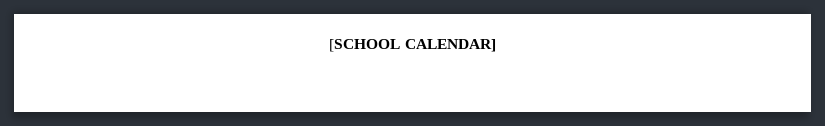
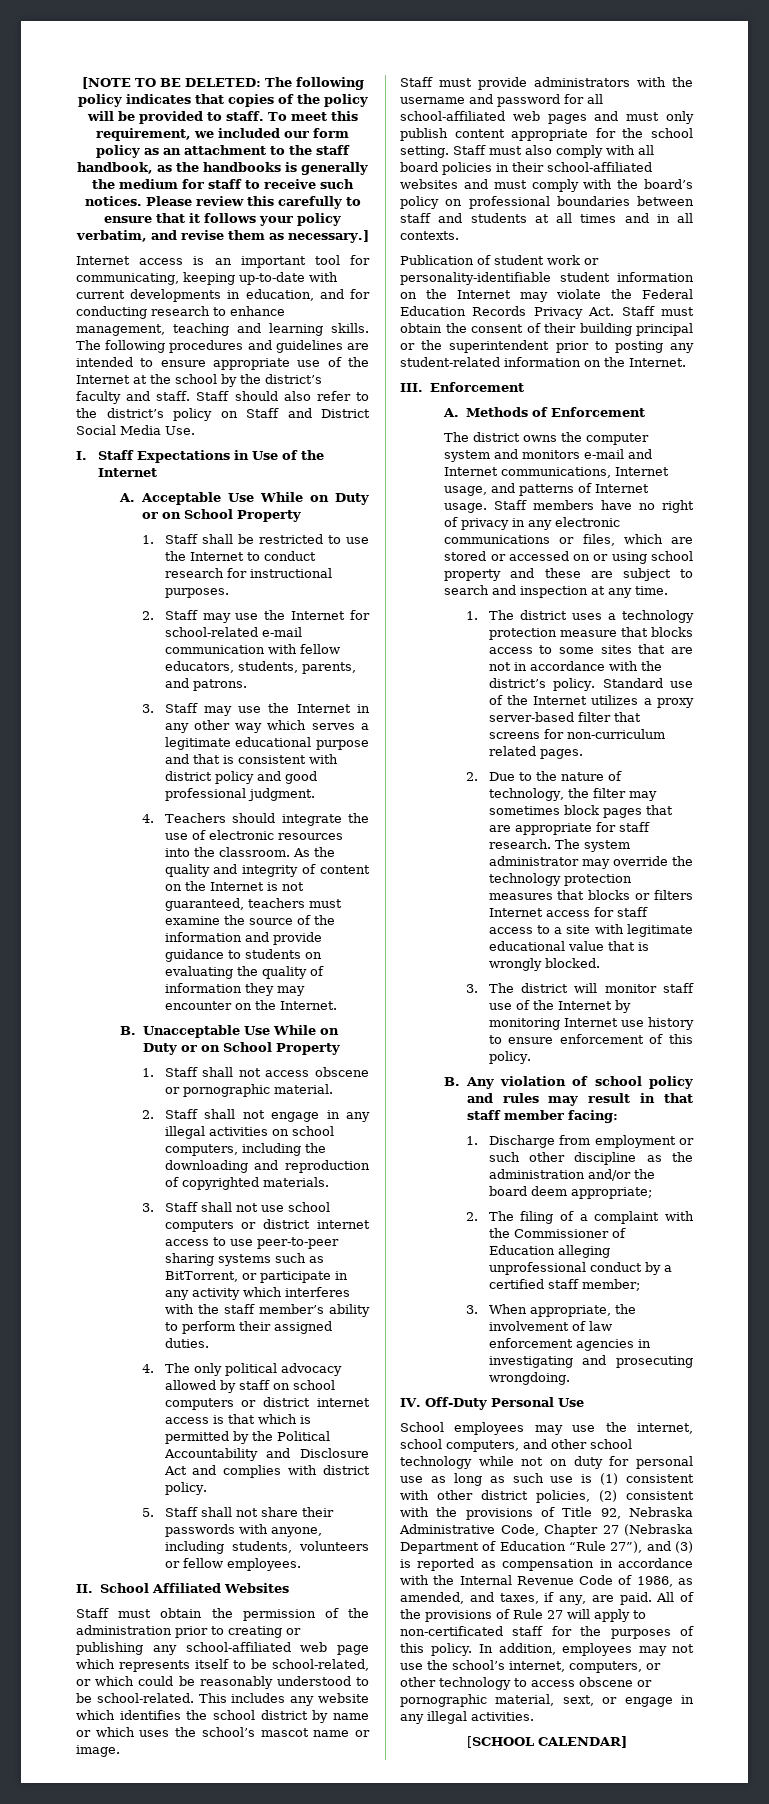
+ [NOTE TO BE DELETED: The following policy indicates that copies of the policy will be provided to staff. To meet this requirement, we included our form policy as an attachment to the staff handbook, as the handbooks is generally the medium for staff to receive such notices. Please review this carefully to ensure that it follows your policy verbatim, and revise them as necessary.]
+ Internet access is an important tool for communicating, keeping up-to-date with current developments in education, and for conducting research to enhance management, teaching and learning skills. The following procedures and guidelines are intended to ensure appropriate use of the Internet at the school by the district’s faculty and staff. Staff should also refer to the district’s policy on Staff and District Social Media Use.
+ I. Staff Expectations in Use of the Internet
+ A. Acceptable Use While on Duty or on School Property
+ 1. Staff shall be restricted to use the Internet to conduct research for instructional purposes.
+ 2. Staff may use the Internet for school-related e-mail communication with fellow educators, students, parents, and patrons.
+ 3. Staff may use the Internet in any other way which serves a legitimate educational purpose and that is consistent with district policy and good professional judgment.
+ 4. Teachers should integrate the use of electronic resources into the classroom. As the quality and integrity of content on the Internet is not guaranteed, teachers must examine the source of the information and provide guidance to students on evaluating the quality of information they may encounter on the Internet.
+ B. Unacceptable Use While on Duty or on School Property
+ 1. Staff shall not access obscene or pornographic material.
+ 2. Staff shall not engage in any illegal activities on school computers, including the downloading and reproduction of copyrighted materials.
+ 3. Staff shall not use school computers or district internet access to use peer-to-peer sharing systems such as BitTorrent, or participate in any activity which interferes with the staff member’s ability to perform their assigned duties.
+ 4. The only political advocacy allowed by staff on school computers or district internet access is that which is permitted by the Political Accountability and Disclosure Act and complies with district policy.
+ 5. Staff shall not share their passwords with anyone, including students, volunteers or fellow employees.
+ II. School Affiliated Websites
+ Staff must obtain the permission of the administration prior to creating or publishing any school-affiliated web page which represents itself to be school-related, or which could be reasonably understood to be school-related. This includes any website which identifies the school district by name or which uses the school’s mascot name or image.
+ Staff must provide administrators with the username and password for all school-affiliated web pages and must only publish content appropriate for the school setting. Staff must also comply with all board policies in their school-affiliated websites and must comply with the board’s policy on professional boundaries between staff and students at all times and in all contexts.
+ Publication of student work or personality-identifiable student information on the Internet may violate the Federal Education Records Privacy Act. Staff must obtain the consent of their building principal or the superintendent prior to posting any student-related information on the Internet.
+ III. Enforcement
+ A. Methods of Enforcement
+ The district owns the computer system and monitors e-mail and Internet communications, Internet usage, and patterns of Internet usage. Staff members have no right of privacy in any electronic communications or files, which are stored or accessed on or using school property and these are subject to search and inspection at any time.
+ 1. The district uses a technology protection measure that blocks access to some sites that are not in accordance with the district’s policy. Standard use of the Internet utilizes a proxy server-based filter that screens for non-curriculum related pages.
+ 2. Due to the nature of technology, the filter may sometimes block pages that are appropriate for staff research. The system administrator may override the technology protection measures that blocks or filters Internet access for staff access to a site with legitimate educational value that is wrongly blocked.
+ 3. The district will monitor staff use of the Internet by monitoring Internet use history to ensure enforcement of this policy.
+ B. Any violation of school policy and rules may result in that staff member facing:
+ 1. Discharge from employment or such other discipline as the administration and/or the board deem appropriate;
+ 2. The filing of a complaint with the Commissioner of Education alleging unprofessional conduct by a certified staff member;
+ 3. When appropriate, the involvement of law enforcement agencies in investigating and prosecuting wrongdoing.
+ IV. Off-Duty Personal Use
+ School employees may use the internet, school computers, and other school technology while not on duty for personal use as long as such use is (1) consistent with other district policies, (2) consistent with the provisions of Title 92, Nebraska Administrative Code, Chapter 27 (Nebraska Department of Education “Rule 27”), and (3) is reported as compensation in accordance with the Internal Revenue Code of 1986, as amended, and taxes, if any, are paid. All of the provisions of Rule 27 will apply to non-certificated staff for the purposes of this policy. In addition, employees may not use the school’s internet, computers, or other technology to access obscene or pornographic material, sext, or engage in any illegal activities.

